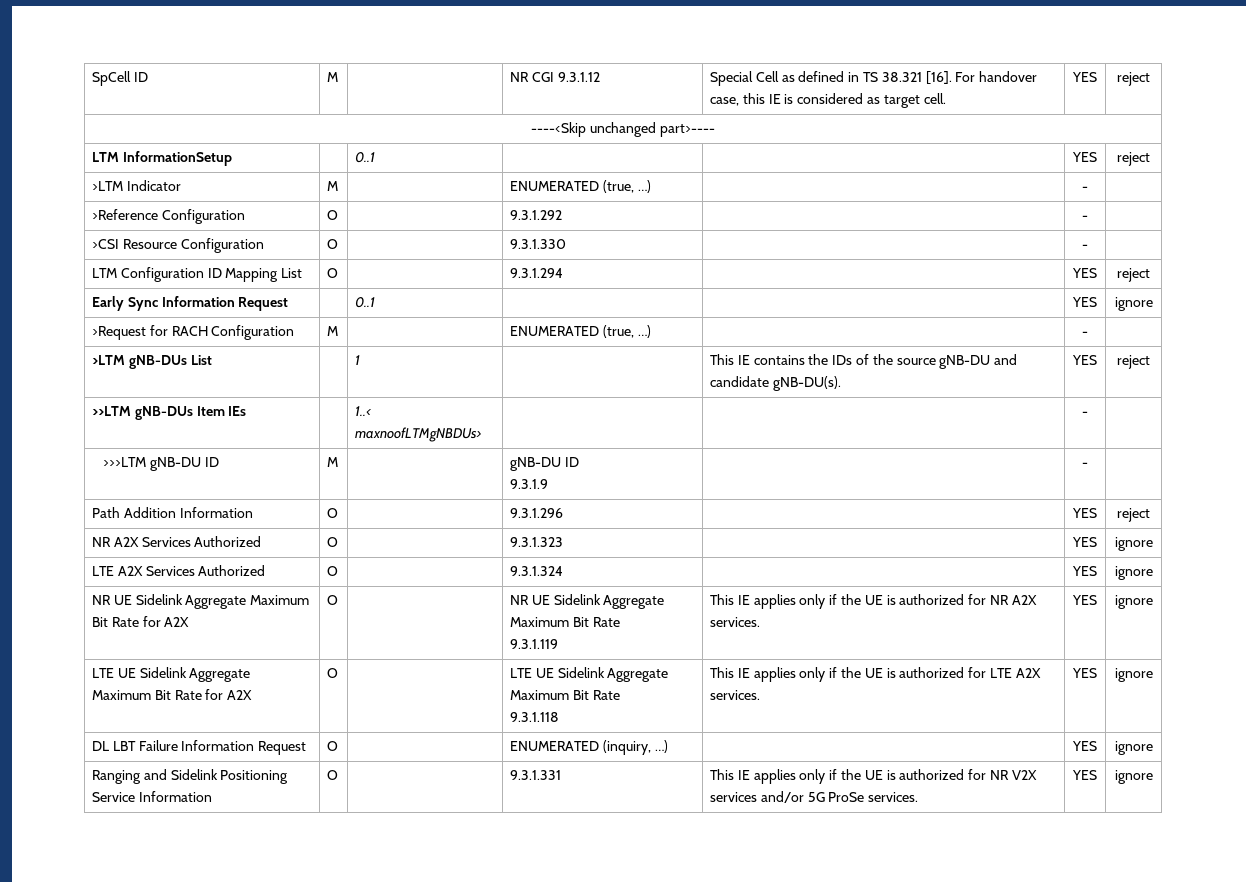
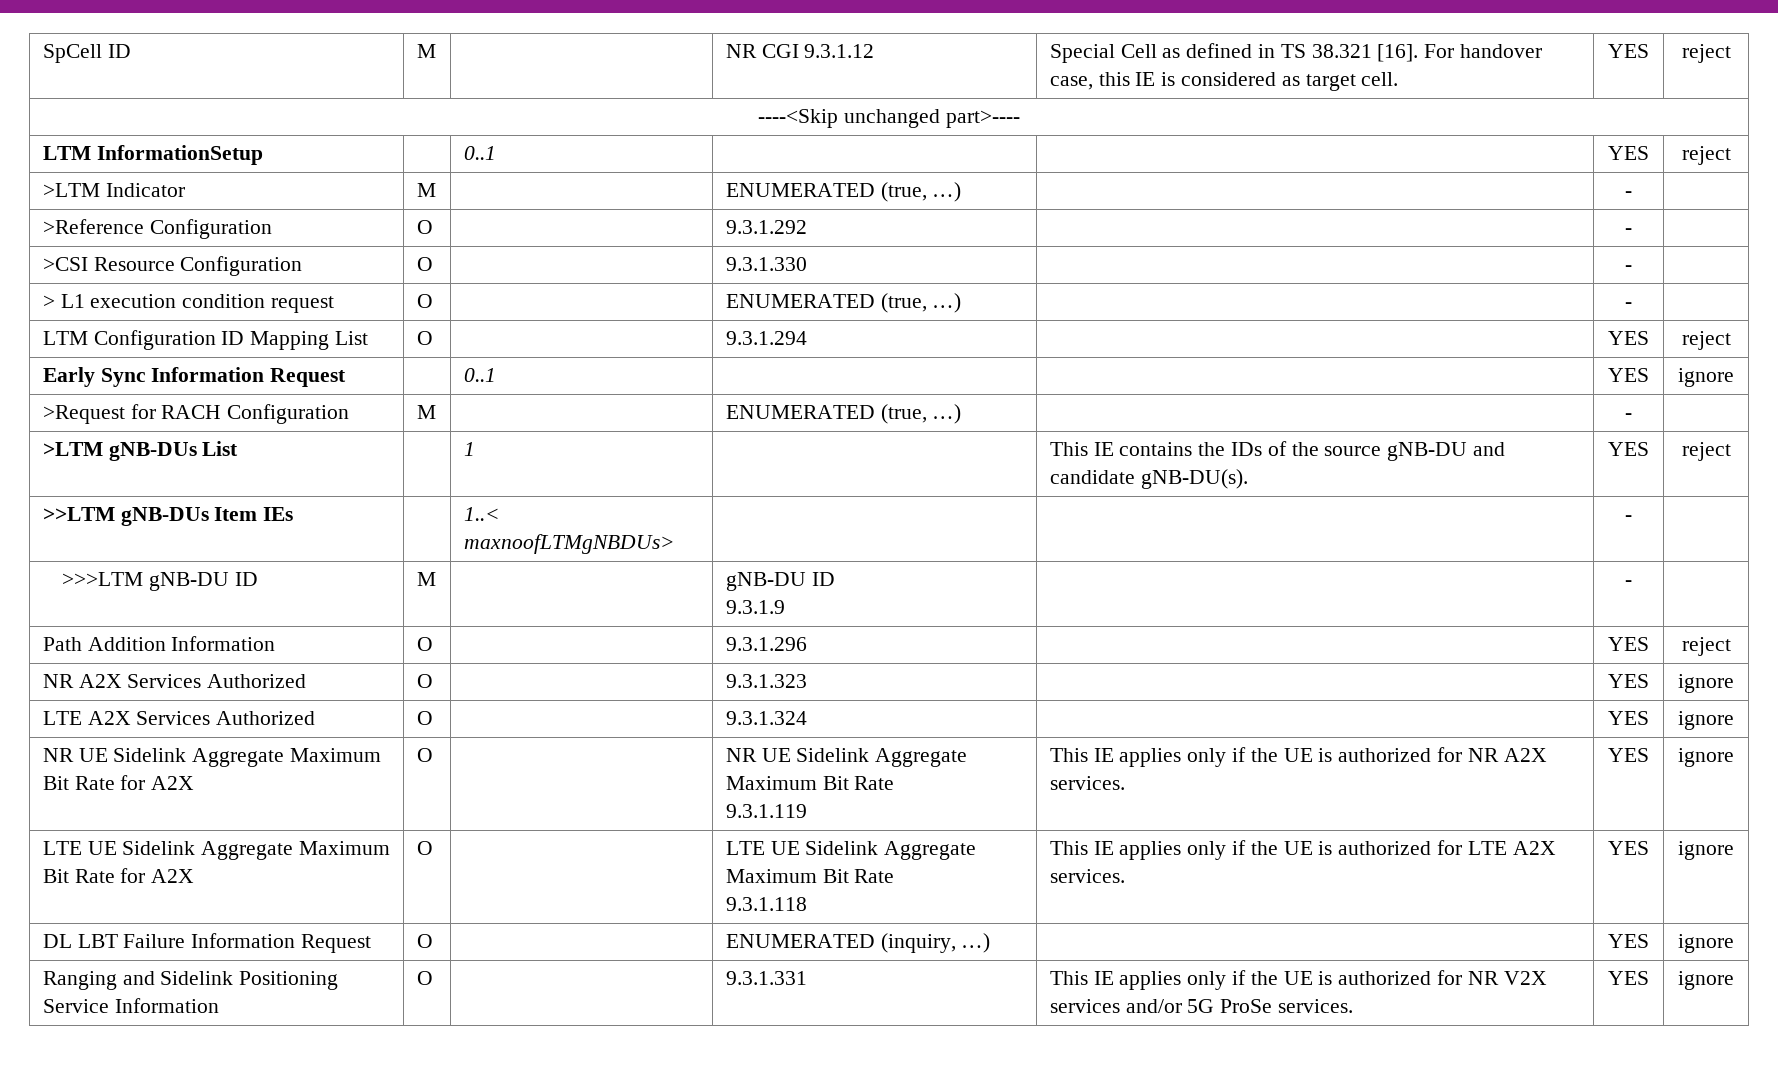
+ > L1 execution condition request | O | | ENUMERATED (true, …) | | - |

